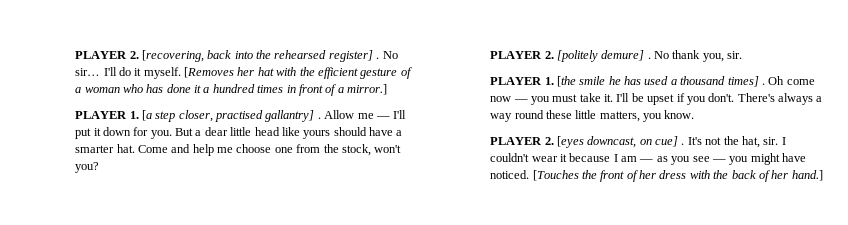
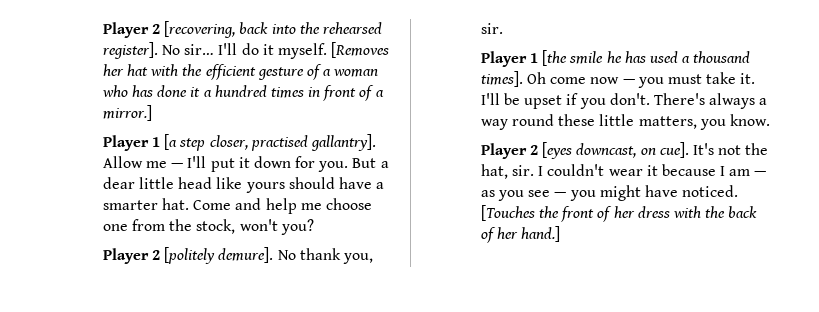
- PLAYER 2. [recovering, back into the rehearsed register] .
+ Player 2 [recovering, back into the rehearsed register].
- PLAYER 1. [a step closer, practised gallantry] .
+ Player 1 [a step closer, practised gallantry].
- PLAYER 2. [politely demure] .
+ Player 2 [politely demure].
- PLAYER 1. [the smile he has used a thousand times] .
+ Player 1 [the smile he has used a thousand times].
- PLAYER 2. [eyes downcast, on cue] .
+ Player 2 [eyes downcast, on cue].

